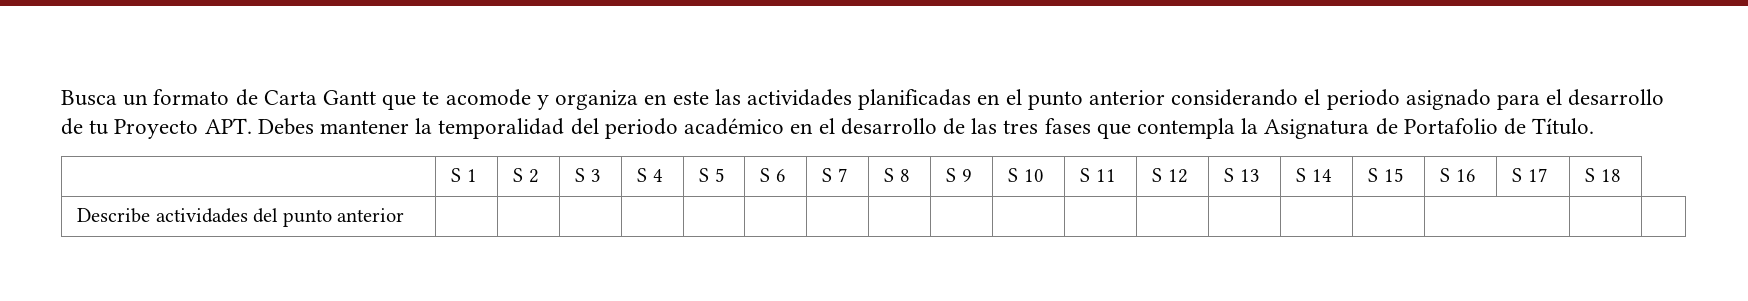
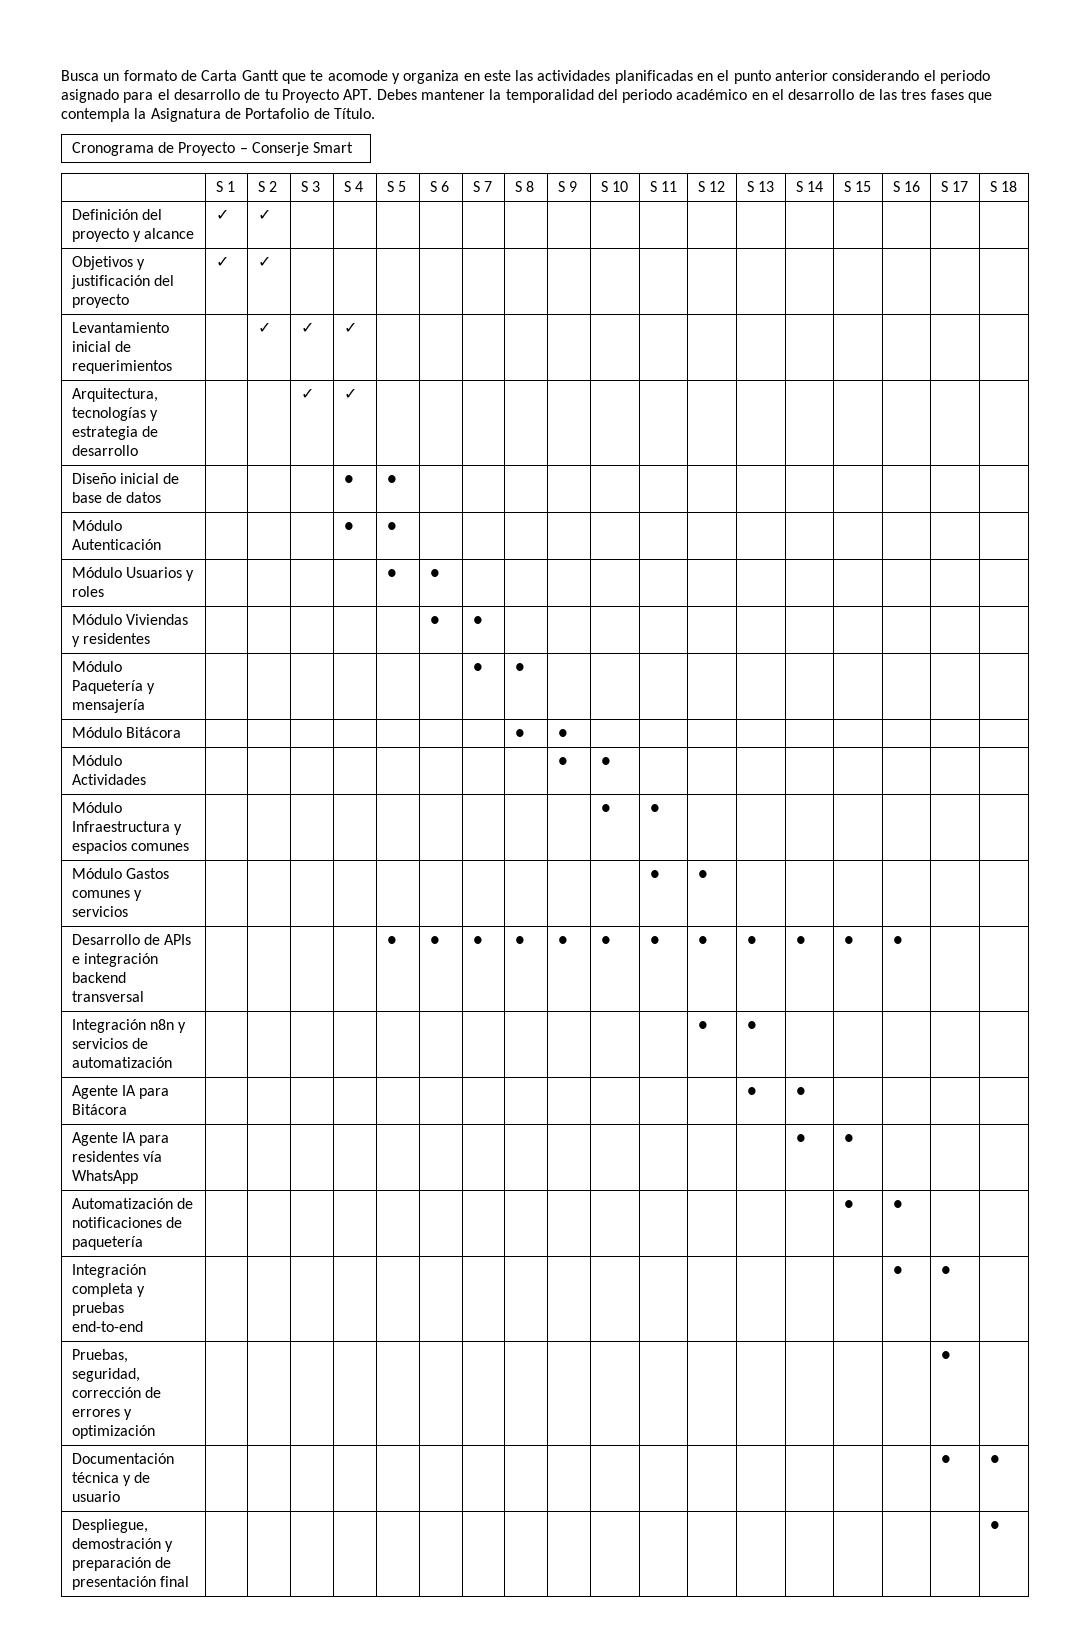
+ Cronograma de Proyecto – Conserje Smart
- Describe actividades del punto anterior | | | | | | | | | | | | | | | | | |
+ Definición del proyecto y alcance | ✓ | ✓ | | | | | | | | | | | | | | | |
+ Objetivos y justificación del proyecto | ✓ | ✓ | | | | | | | | | | | | | | | |
+ Levantamiento inicial de requerimientos | | ✓ | ✓ | ✓ | | | | | | | | | | | | | |
+ Arquitectura, tecnologías y estrategia de desarrollo | | | ✓ | ✓ | | | | | | | | | | | | | |
+ Diseño inicial de base de datos | | | | ● | ● | | | | | | | | | | | | |
+ Módulo Autenticación | | | | ● | ● | | | | | | | | | | | | |
+ Módulo Usuarios y roles | | | | | ● | ● | | | | | | | | | | | |
+ Módulo Viviendas y residentes | | | | | | ● | ● | | | | | | | | | | |
+ Módulo Paquetería y mensajería | | | | | | | ● | ● | | | | | | | | | |
+ Módulo Bitácora | | | | | | | | ● | ● | | | | | | | | |
+ Módulo Actividades | | | | | | | | | ● | ● | | | | | | | |
+ Módulo Infraestructura y espacios comunes | | | | | | | | | | ● | ● | | | | | | |
+ Módulo Gastos comunes y servicios | | | | | | | | | | | ● | ● | | | | | |
+ Desarrollo de APIs e integración backend transversal | | | | | ● | ● | ● | ● | ● | ● | ● | ● | ● | ● | ● | ● | |
+ Integración n8n y servicios de automatización | | | | | | | | | | | | ● | ● | | | | |
+ Agente IA para Bitácora | | | | | | | | | | | | | ● | ● | | | |
+ Agente IA para residentes vía WhatsApp | | | | | | | | | | | | | | ● | ● | | |
+ Automatización de notificaciones de paquetería | | | | | | | | | | | | | | | ● | ● | |
+ Integración completa y pruebas end-to-end | | | | | | | | | | | | | | | | ● | ● |
+ Pruebas, seguridad, corrección de errores y optimización | | | | | | | | | | | | | | | | | ● |
+ Documentación técnica y de usuario | | | | | | | | | | | | | | | | | ● | ●
+ Despliegue, demostración y preparación de presentación final | | | | | | | | | | | | | | | | | | ●

